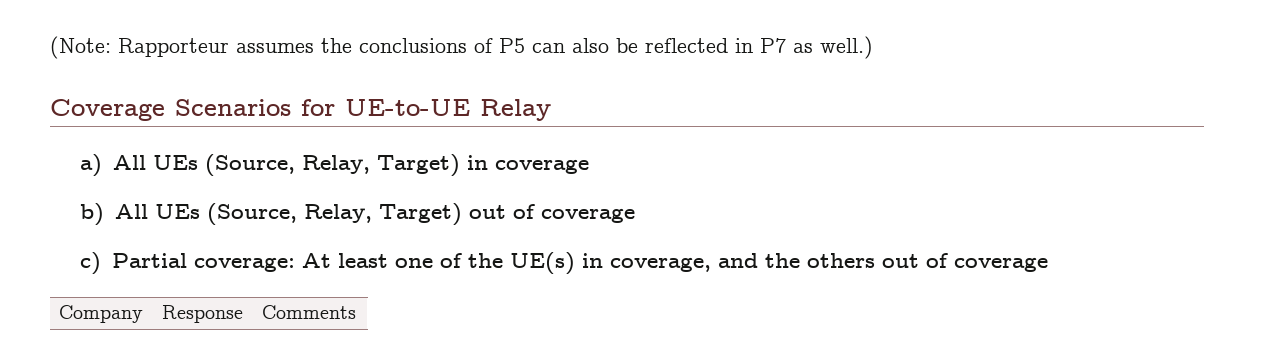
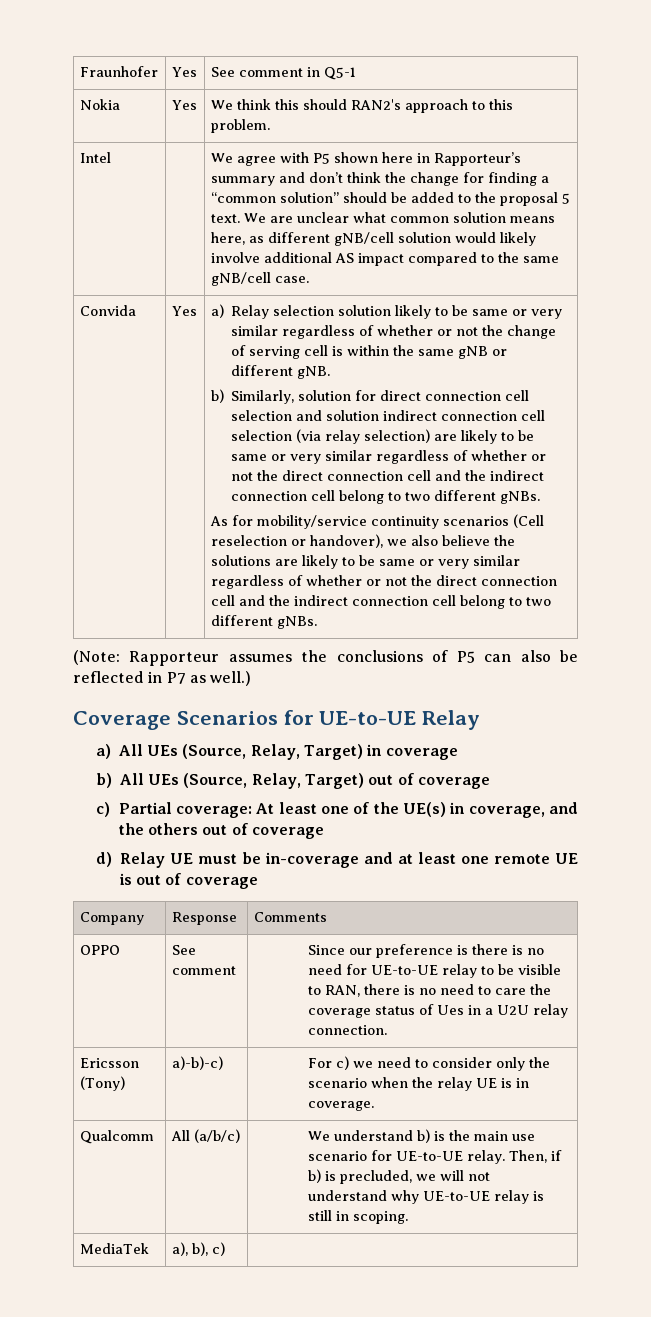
+ Fraunhofer | Yes | See comment in Q5-1
+ Nokia | Yes | We think this should RAN2's approach to this problem.
+ Intel | | We agree with P5 shown here in Rapporteur’s summary and don’t think the change for finding a “common solution” should be added to the proposal 5 text. We are unclear what common solution means here, as different gNB/cell solution would likely involve additional AS impact compared to the same gNB/cell case.
+ Convida | Yes | a) Relay selection solution likely to be same or very similar regardless of whether or not the change of serving cell is within the same gNB or different gNB.
+ b) Similarly, solution for direct connection cell selection and solution indirect connection cell selection (via relay selection) are likely to be same or very similar regardless of whether or not the direct connection cell and the indirect connection cell belong to two different gNBs.
+ As for mobility/service continuity scenarios (Cell reselection or handover), we also believe the solutions are likely to be same or very similar regardless of whether or not the direct connection cell and the indirect connection cell belong to two different gNBs.
+ d) Relay UE must be in-coverage and at least one remote UE is out of coverage
  Company | Response | Comments
+ OPPO | See comment | Since our preference is there is no need for UE-to-UE relay to be visible to RAN, there is no need to care the coverage status of Ues in a U2U relay connection.
+ Ericsson (Tony) | a)-b)-c) | For c) we need to consider only the scenario when the relay UE is in coverage.
+ Qualcomm | All (a/b/c) | We understand b) is the main use scenario for UE-to-UE relay. Then, if b) is precluded, we will not understand why UE-to-UE relay is still in scoping.
+ MediaTek | a), b), c) |

